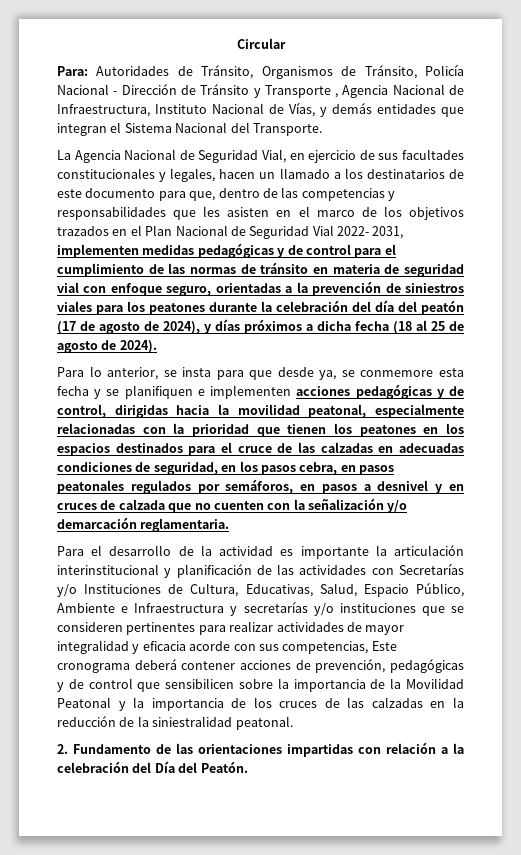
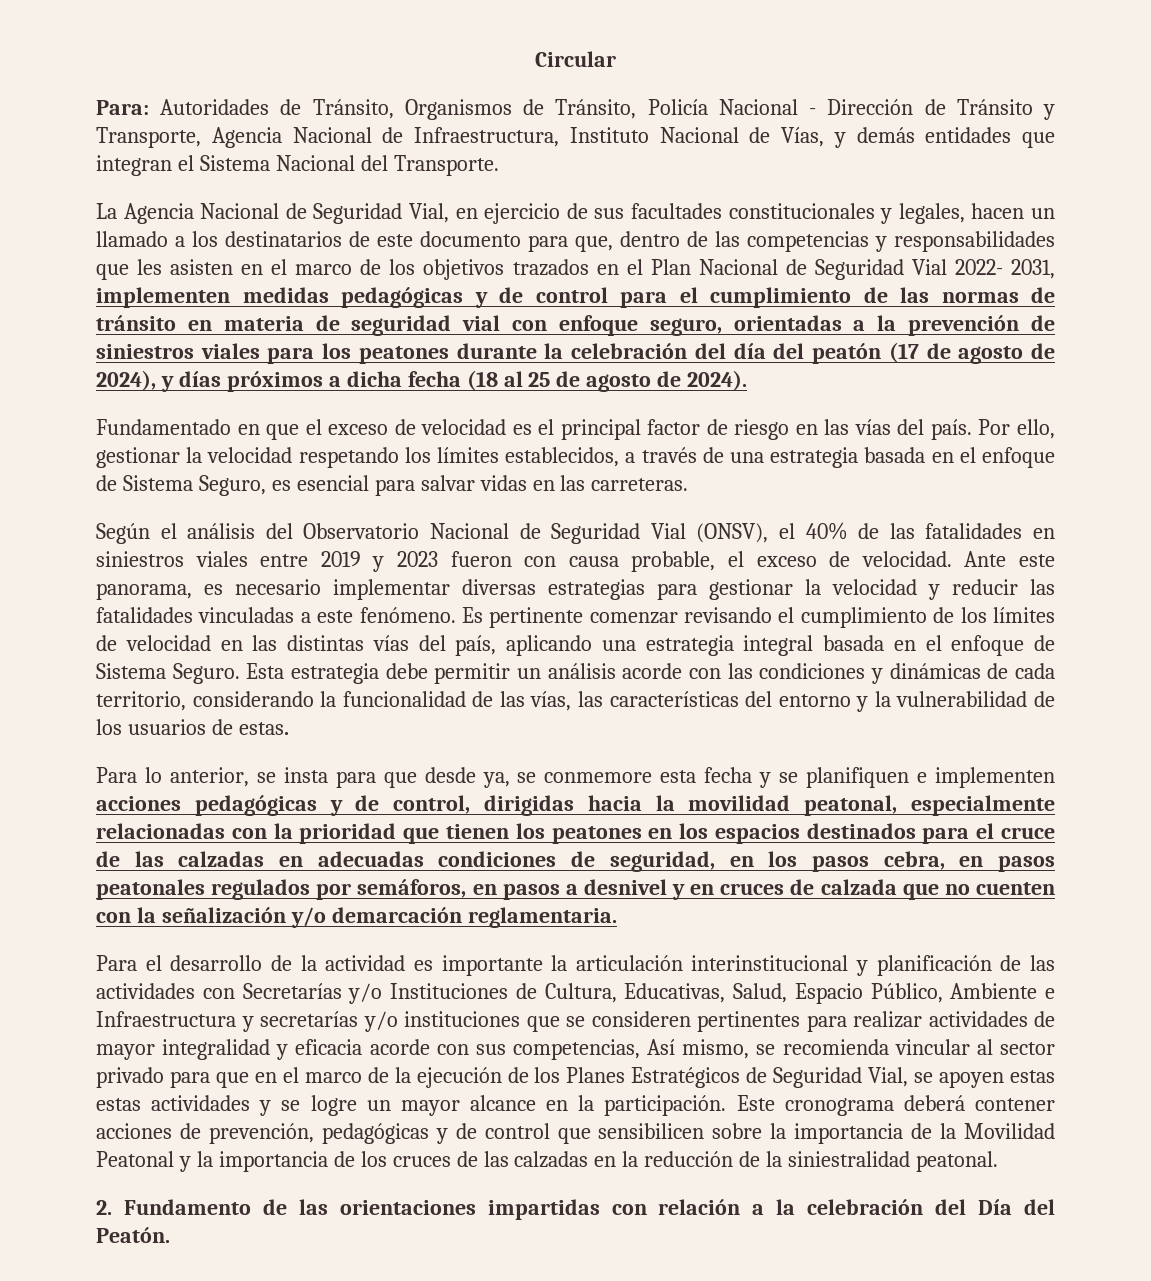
- Para: Autoridades de Tránsito, Organismos de Tránsito, Policía Nacional - Dirección de Tránsito y Transporte , Agencia Nacional de Infraestructura, Instituto Nacional de Vías, y demás entidades que integran el Sistema Nacional del Transporte.
+ Para: Autoridades de Tránsito, Organismos de Tránsito, Policía Nacional - Dirección de Tránsito y Transporte, Agencia Nacional de Infraestructura, Instituto Nacional de Vías, y demás entidades que integran el Sistema Nacional del Transporte.
+ Fundamentado en que el exceso de velocidad es el principal factor de riesgo en las vías del país. Por ello, gestionar la velocidad respetando los límites establecidos, a través de una estrategia basada en el enfoque de Sistema Seguro, es esencial para salvar vidas en las carreteras.
+ Según el análisis del Observatorio Nacional de Seguridad Vial (ONSV), el 40% de las fatalidades en siniestros viales entre 2019 y 2023 fueron con causa probable, el exceso de velocidad. Ante este panorama, es necesario implementar diversas estrategias para gestionar la velocidad y reducir las fatalidades vinculadas a este fenómeno. Es pertinente comenzar revisando el cumplimiento de los límites de velocidad en las distintas vías del país, aplicando una estrategia integral basada en el enfoque de Sistema Seguro. Esta estrategia debe permitir un análisis acorde con las condiciones y dinámicas de cada territorio, considerando la funcionalidad de las vías, las características del entorno y la vulnerabilidad de los usuarios de estas.
- Para el desarrollo de la actividad es importante la articulación interinstitucional y planificación de las actividades con Secretarías y/o Instituciones de Cultura, Educativas, Salud, Espacio Público, Ambiente e Infraestructura y secretarías y/o instituciones que se consideren pertinentes para realizar actividades de mayor integralidad y eficacia acorde con sus competencias, Este cronograma deberá contener acciones de prevención, pedagógicas y de control que sensibilicen sobre la importancia de la Movilidad Peatonal y la importancia de los cruces de las calzadas en la reducción de la siniestralidad peatonal.
+ Para el desarrollo de la actividad es importante la articulación interinstitucional y planificación de las actividades con Secretarías y/o Instituciones de Cultura, Educativas, Salud, Espacio Público, Ambiente e Infraestructura y secretarías y/o instituciones que se consideren pertinentes para realizar actividades de mayor integralidad y eficacia acorde con sus competencias, Así mismo, se recomienda vincular al sector privado para que en el marco de la ejecución de los Planes Estratégicos de Seguridad Vial, se apoyen estas estas actividades y se logre un mayor alcance en la participación. Este cronograma deberá contener acciones de prevención, pedagógicas y de control que sensibilicen sobre la importancia de la Movilidad Peatonal y la importancia de los cruces de las calzadas en la reducción de la siniestralidad peatonal.

